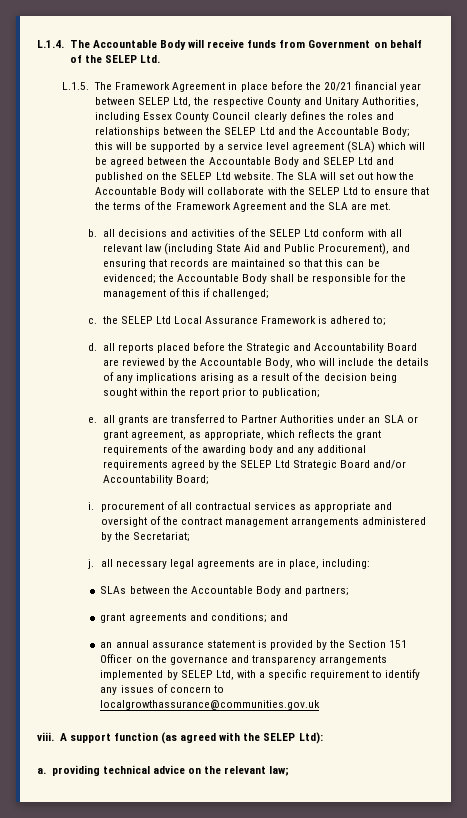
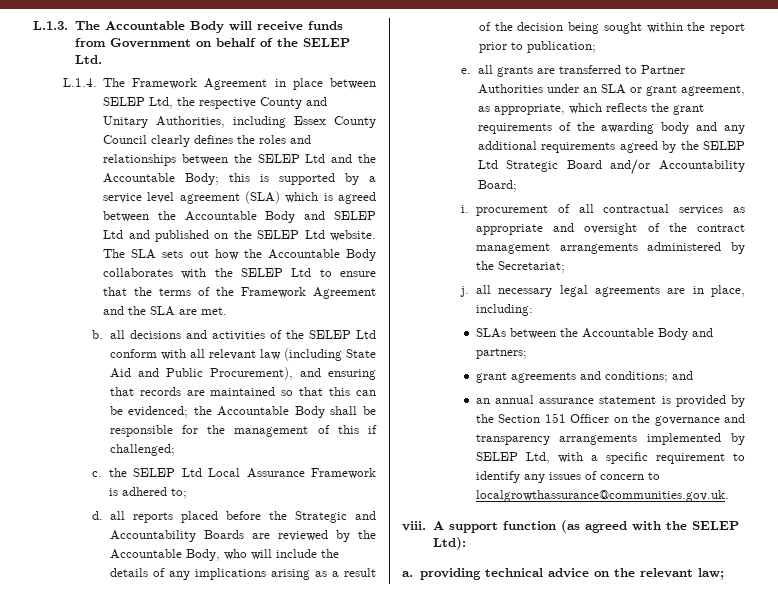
- L.1.4. The Accountable Body will receive funds from Government on behalf of the SELEP Ltd.
+ L.1.3. The Accountable Body will receive funds from Government on behalf of the SELEP Ltd.
- L.1.5. The Framework Agreement in place before the 20/21 financial year between SELEP Ltd, the respective County and Unitary Authorities, including Essex County Council clearly defines the roles and relationships between the SELEP Ltd and the Accountable Body; this will be supported by a service level agreement (SLA) which will be agreed between the Accountable Body and SELEP Ltd and published on the SELEP Ltd website.
+ L.1.4. The Framework Agreement in place between SELEP Ltd, the respective County and Unitary Authorities, including Essex County Council clearly defines the roles and relationships between the SELEP Ltd and the Accountable Body; this is supported by a service level agreement (SLA) which is agreed between the Accountable Body and SELEP Ltd and published on the SELEP Ltd website.
- The SLA will set out how the Accountable Body will collaborate with the SELEP Ltd to ensure that the terms of the Framework Agreement and the SLA are met.
+ The SLA sets out how the Accountable Body collaborates with the SELEP Ltd to ensure that the terms of the Framework Agreement and the SLA are met.
- d. all reports placed before the Strategic and Accountability Board are reviewed by the Accountable Body, who will include the details of any implications arising as a result of the decision being sought within the report prior to publication;
+ d. all reports placed before the Strategic and Accountability Boards are reviewed by the Accountable Body, who will include the details of any implications arising as a result of the decision being sought within the report prior to publication;
- an annual assurance statement is provided by the Section 151 Officer on the governance and transparency arrangements implemented by SELEP Ltd, with a specific requirement to identify any issues of concern to localgrowthassurance@communities.gov.uk
+ an annual assurance statement is provided by the Section 151 Officer on the governance and transparency arrangements implemented by SELEP Ltd, with a specific requirement to identify any issues of concern to localgrowthassurance@communities.gov.uk.

